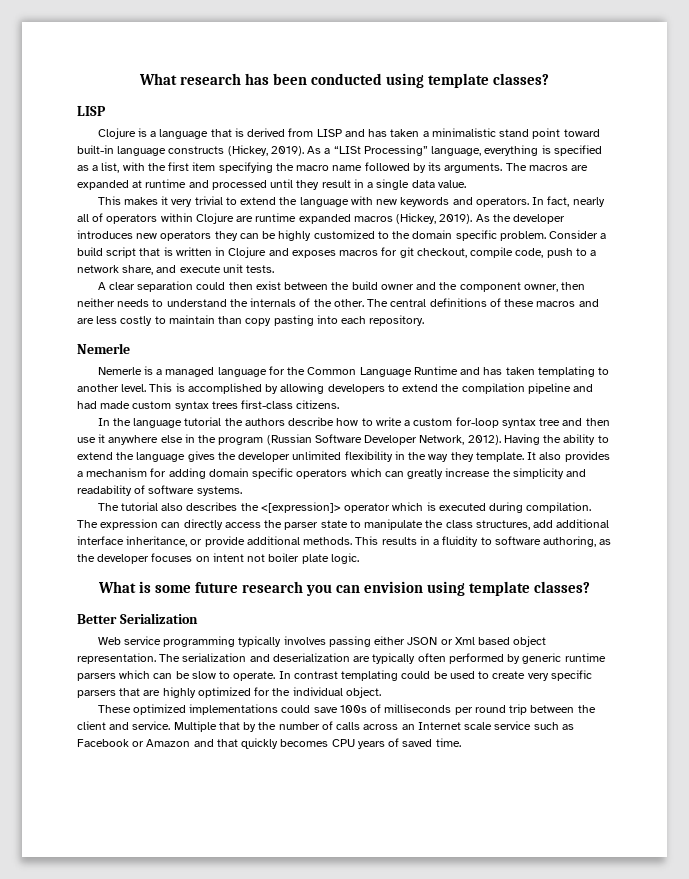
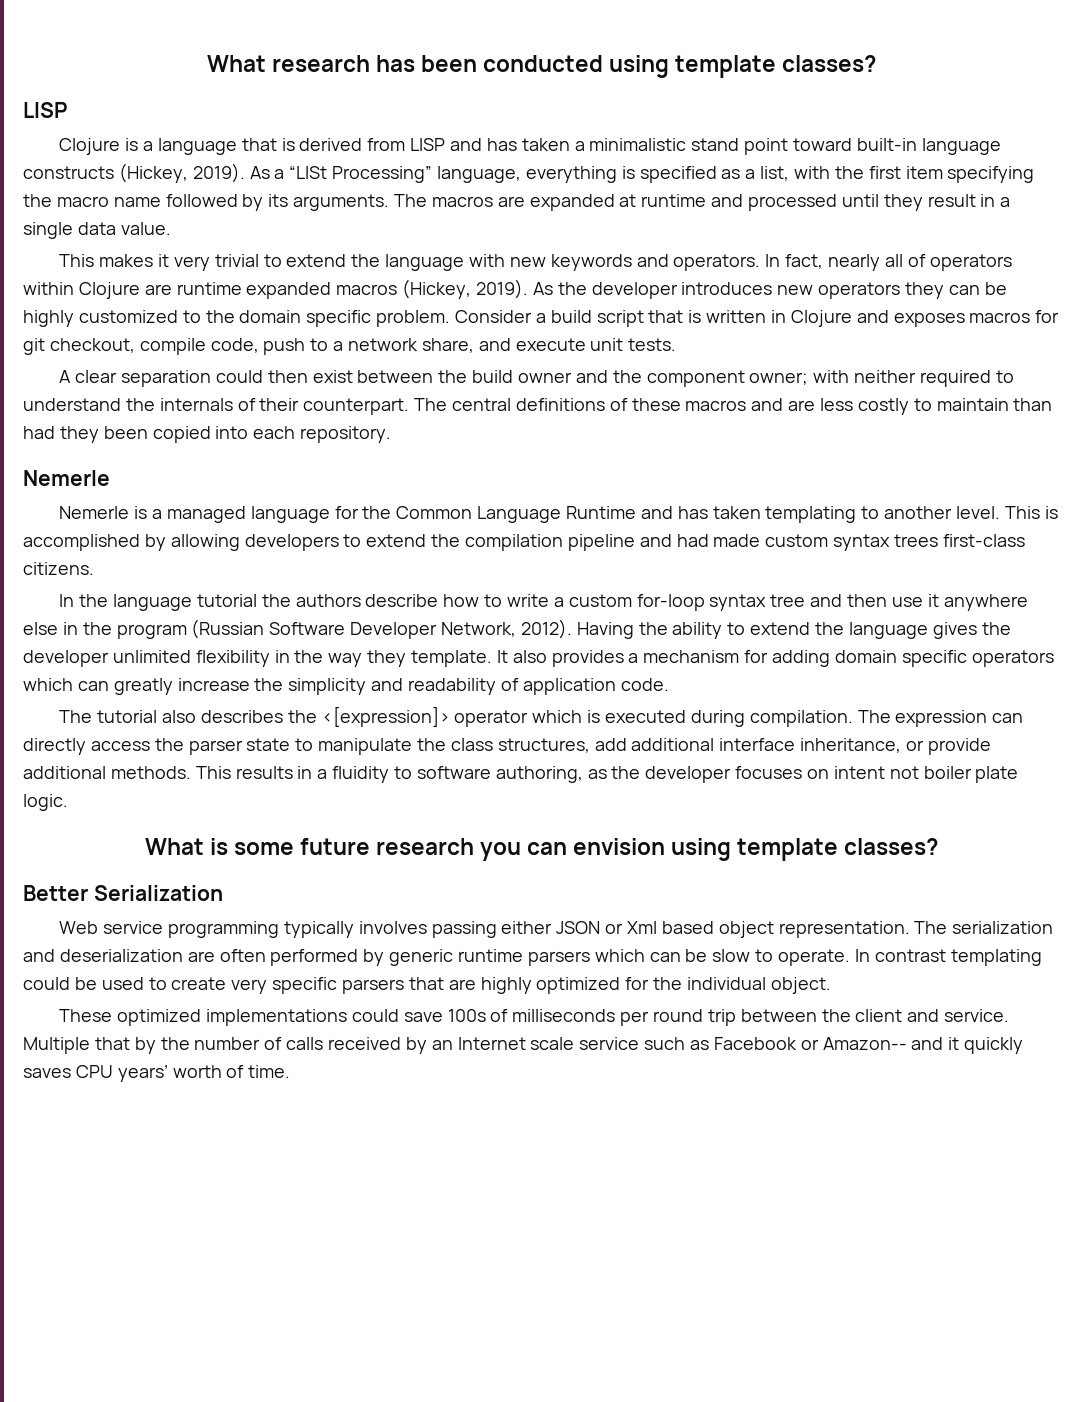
- A clear separation could then exist between the build owner and the component owner, then neither needs to understand the internals of the other.
+ A clear separation could then exist between the build owner and the component owner; with neither required to understand the internals of their counterpart.
- The central definitions of these macros and are less costly to maintain than copy pasting into each repository.
+ The central definitions of these macros and are less costly to maintain than had they been copied into each repository.
- It also provides a mechanism for adding domain specific operators which can greatly increase the simplicity and readability of software systems.
+ It also provides a mechanism for adding domain specific operators which can greatly increase the simplicity and readability of application code.
- The serialization and deserialization are typically often performed by generic runtime parsers which can be slow to operate.
+ The serialization and deserialization are often performed by generic runtime parsers which can be slow to operate.
- Multiple that by the number of calls across an Internet scale service such as Facebook or Amazon and that quickly becomes CPU years of saved time.
+ Multiple that by the number of calls received by an Internet scale service such as Facebook or Amazon-- and it quickly saves CPU years’ worth of time.

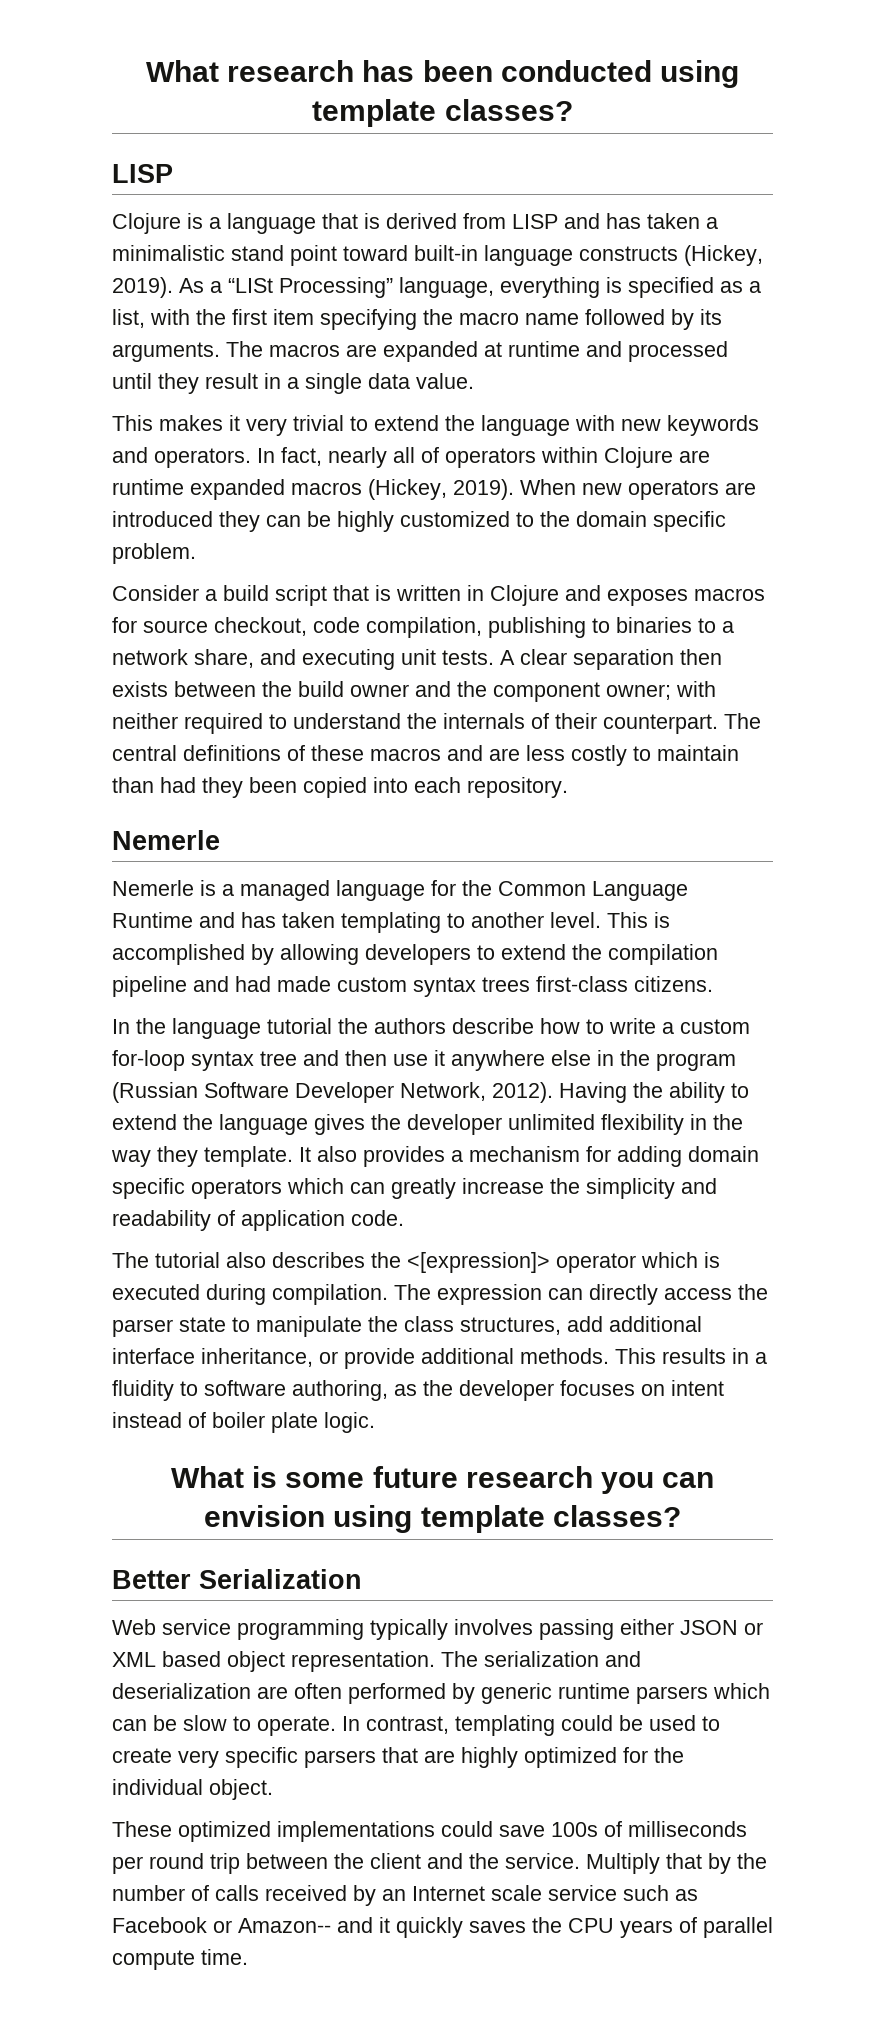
- As the developer introduces new operators they can be highly customized to the domain specific problem. Consider a build script that is written in Clojure and exposes macros for git checkout, compile code, push to a network share, and execute unit tests.
- A clear separation could then exist between the build owner and the component owner; with neither required to understand the internals of their counterpart.
+ When new operators are introduced they can be highly customized to the domain specific problem.
+ Consider a build script that is written in Clojure and exposes macros for source checkout, code compilation, publishing to binaries to a network share, and executing unit tests. A clear separation then exists between the build owner and the component owner; with neither required to understand the internals of their counterpart.
- This results in a fluidity to software authoring, as the developer focuses on intent not boiler plate logic.
+ This results in a fluidity to software authoring, as the developer focuses on intent instead of boiler plate logic.
- Web service programming typically involves passing either JSON or Xml based object representation.
+ Web service programming typically involves passing either JSON or XML based object representation.
- In contrast templating could be used to create very specific parsers that are highly optimized for the individual object.
+ In contrast, templating could be used to create very specific parsers that are highly optimized for the individual object.
- These optimized implementations could save 100s of milliseconds per round trip between the client and service. Multiple that by the number of calls received by an Internet scale service such as Facebook or Amazon-- and it quickly saves CPU years’ worth of time.
+ These optimized implementations could save 100s of milliseconds per round trip between the client and the service. Multiply that by the number of calls received by an Internet scale service such as Facebook or Amazon-- and it quickly saves the CPU years of parallel compute time.

